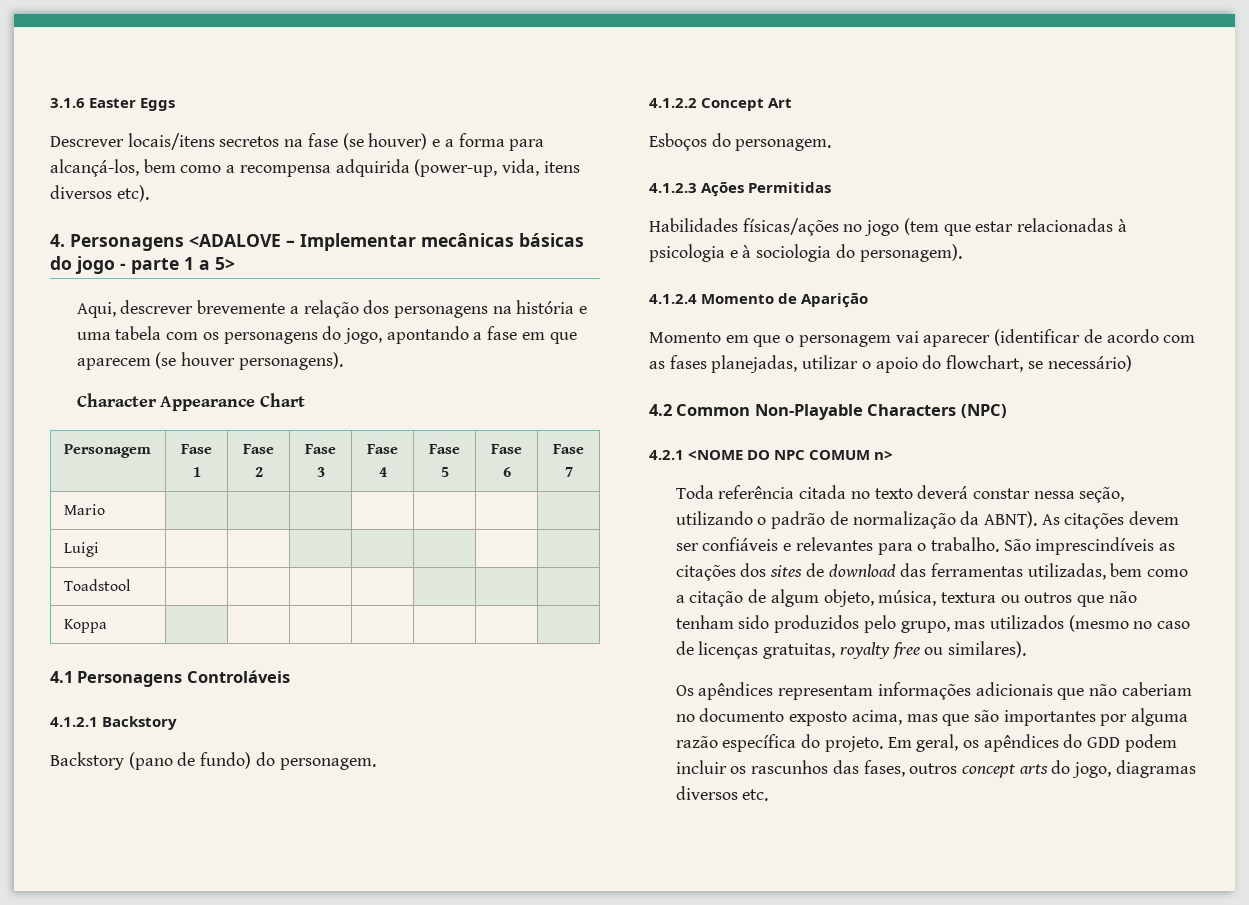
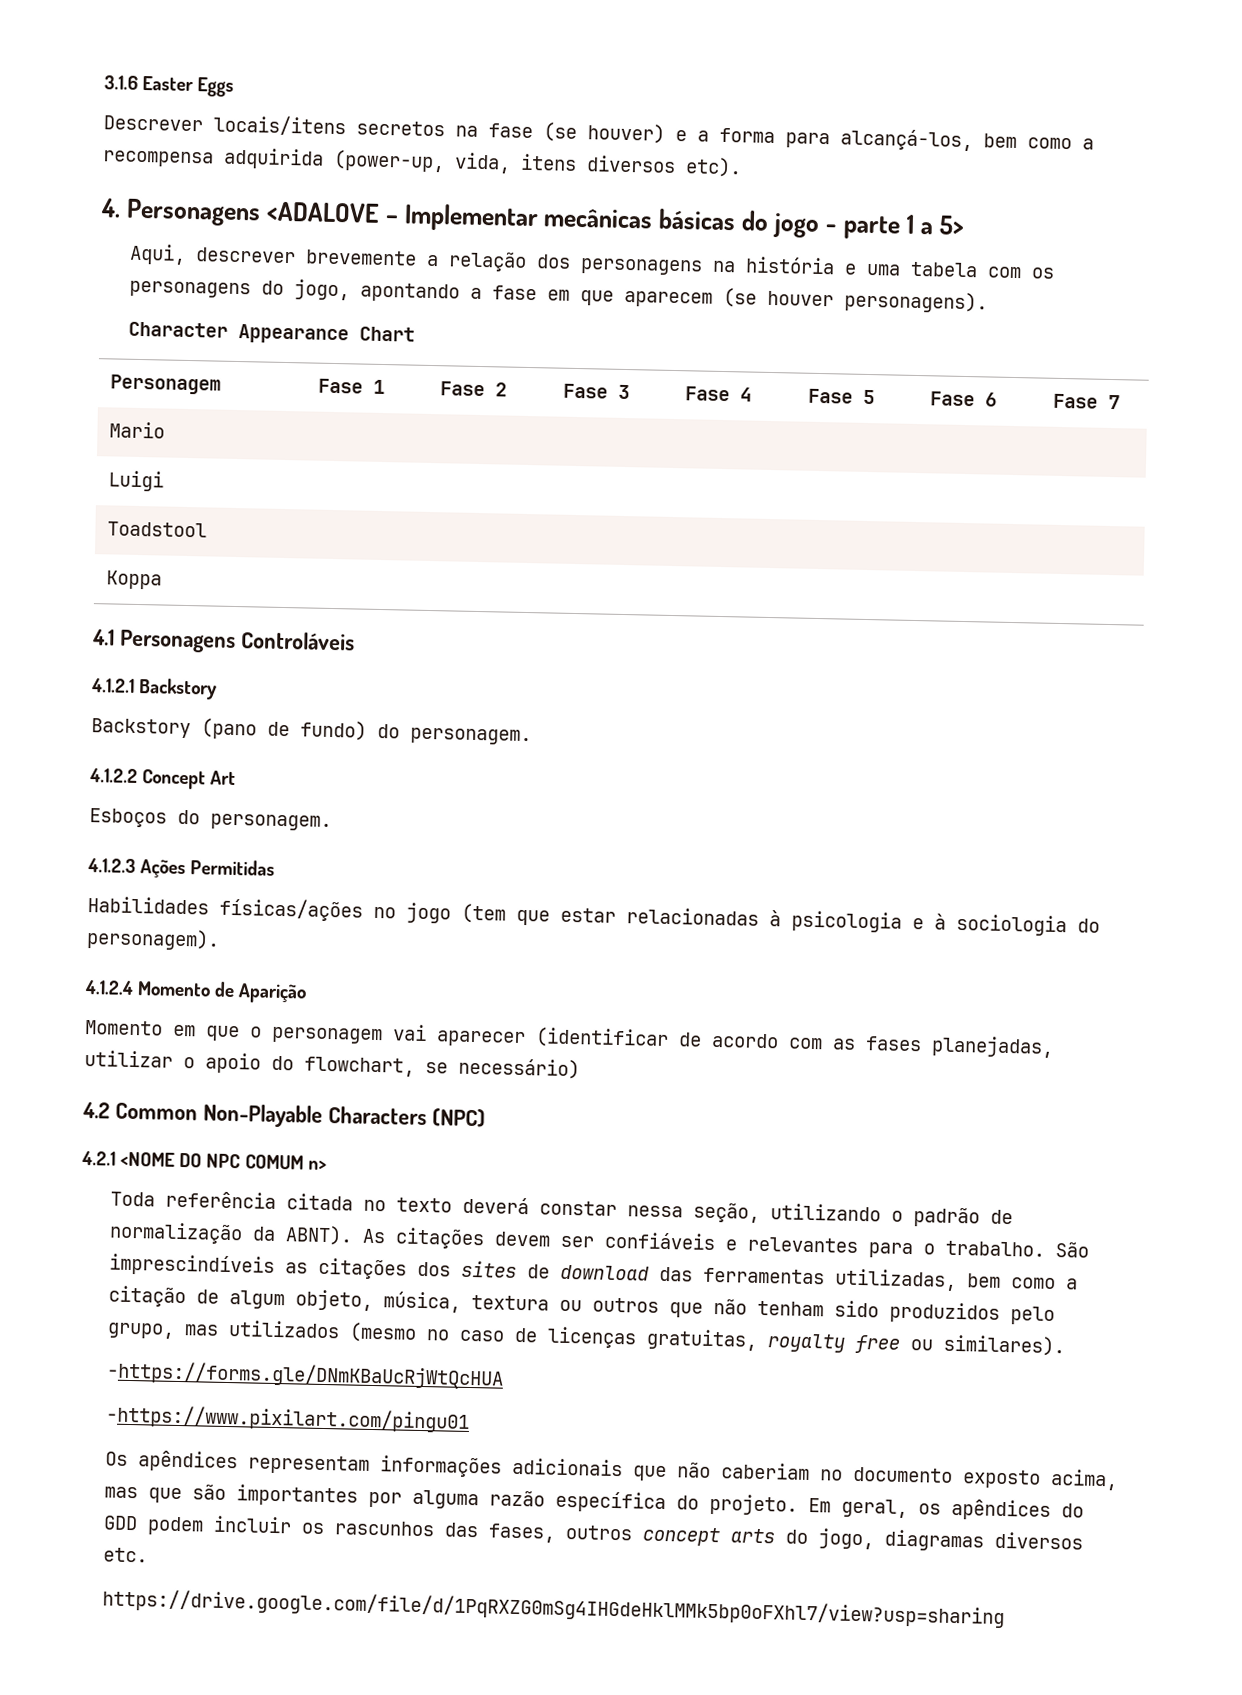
+ -https://forms.gle/DNmKBaUcRjWtQcHUA
+ -https://www.pixilart.com/pingu01
+ https://drive.google.com/file/d/1PqRXZG0mSg4IHGdeHklMMk5bp0oFXhl7/view?usp=sharing

